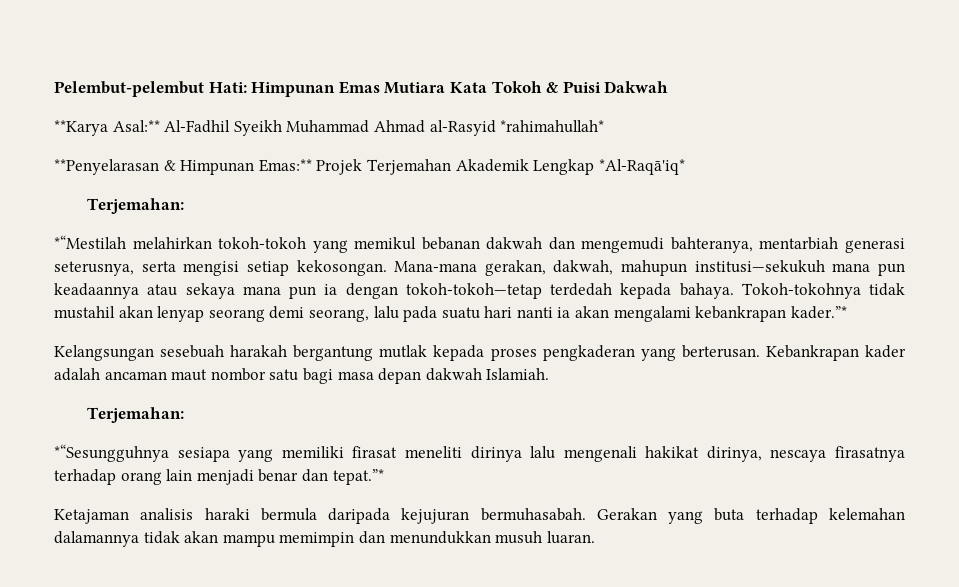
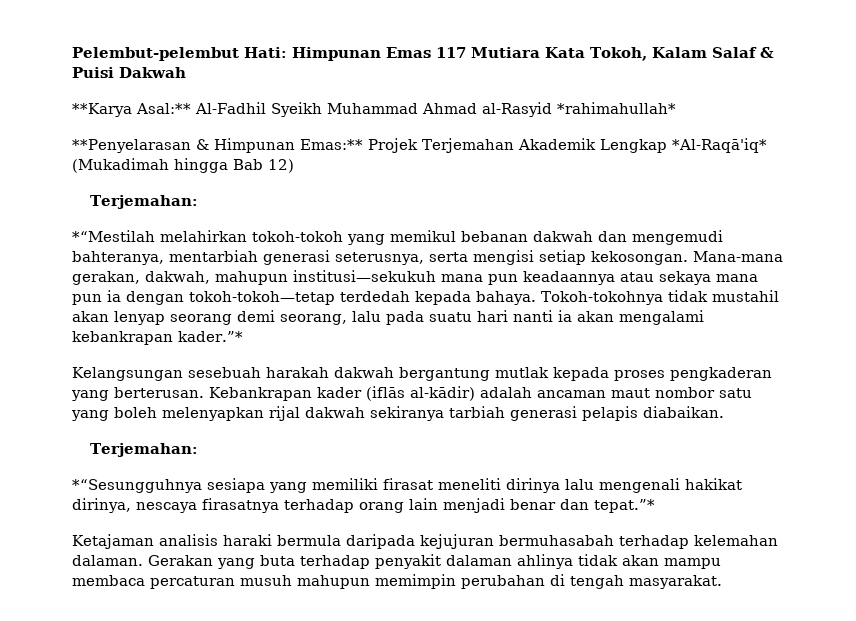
- Pelembut-pelembut Hati: Himpunan Emas Mutiara Kata Tokoh & Puisi Dakwah
+ Pelembut-pelembut Hati: Himpunan Emas 117 Mutiara Kata Tokoh, Kalam Salaf & Puisi Dakwah
- **Penyelarasan & Himpunan Emas:** Projek Terjemahan Akademik Lengkap *Al-Raqā'iq*
+ **Penyelarasan & Himpunan Emas:** Projek Terjemahan Akademik Lengkap *Al-Raqā'iq* (Mukadimah hingga Bab 12)
- Kelangsungan sesebuah harakah bergantung mutlak kepada proses pengkaderan yang berterusan.
+ Kelangsungan sesebuah harakah dakwah bergantung mutlak kepada proses pengkaderan yang berterusan.
- Kebankrapan kader adalah ancaman maut nombor satu bagi masa depan dakwah Islamiah.
+ Kebankrapan kader (iflās al-kādir) adalah ancaman maut nombor satu yang boleh melenyapkan rijal dakwah sekiranya tarbiah generasi pelapis diabaikan.
- Ketajaman analisis haraki bermula daripada kejujuran bermuhasabah. Gerakan yang buta terhadap kelemahan dalamannya tidak akan mampu memimpin dan menundukkan musuh luaran.
+ Ketajaman analisis haraki bermula daripada kejujuran bermuhasabah terhadap kelemahan dalaman. Gerakan yang buta terhadap penyakit dalaman ahlinya tidak akan mampu membaca percaturan musuh mahupun memimpin perubahan di tengah masyarakat.

